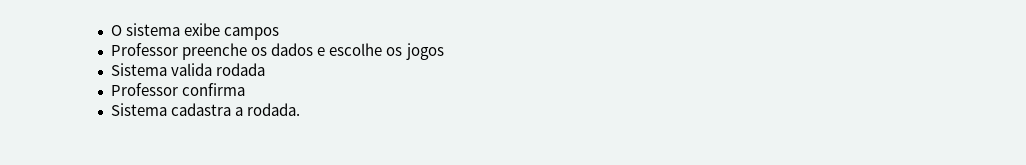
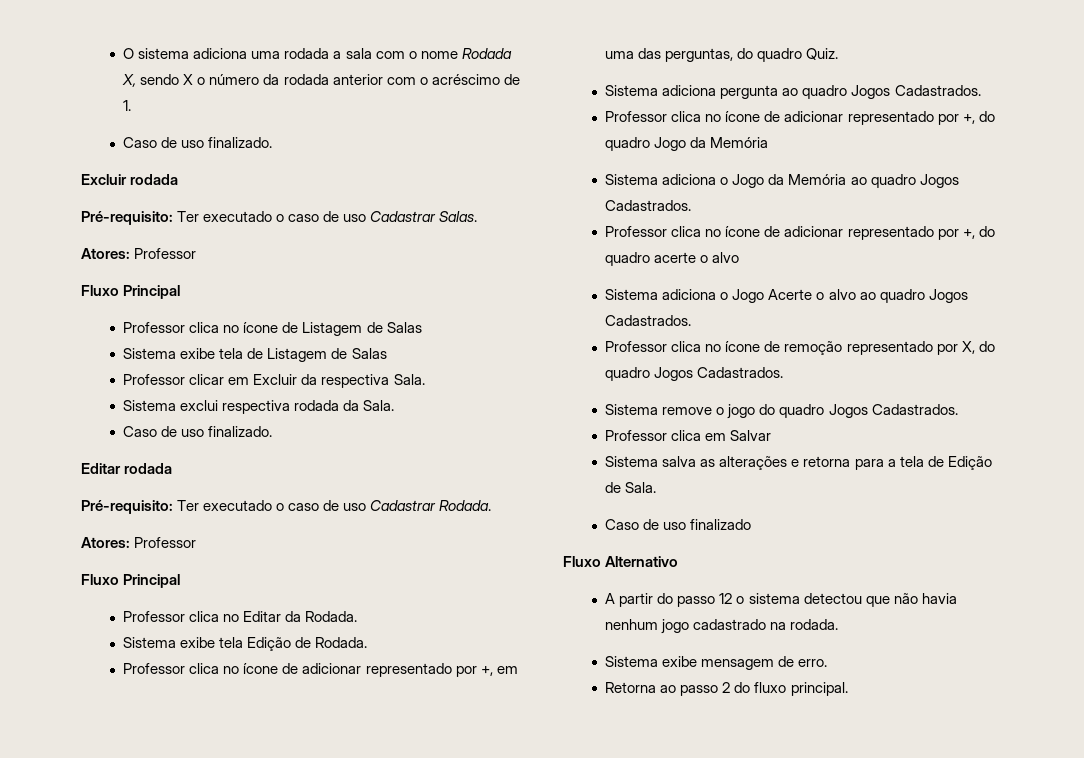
- O sistema exibe campos
- Professor preenche os dados e escolhe os jogos
- Sistema valida rodada
- Professor confirma
- Sistema cadastra a rodada.
+ O sistema adiciona uma rodada a sala com o nome Rodada X, sendo X o número da rodada anterior com o acréscimo de 1.
+ Caso de uso finalizado.
+ Excluir rodada
+ Pré-requisito: Ter executado o caso de uso Cadastrar Salas.
+ Atores: Professor
+ Fluxo Principal
+ Professor clica no ícone de Listagem de Salas
+ Sistema exibe tela de Listagem de Salas
+ Professor clicar em Excluir da respectiva Sala.
+ Sistema exclui respectiva rodada da Sala.
+ Caso de uso finalizado.
+ Editar rodada
+ Pré-requisito: Ter executado o caso de uso Cadastrar Rodada.
+ Atores: Professor
+ Fluxo Principal
+ Professor clica no Editar da Rodada.
+ Sistema exibe tela Edição de Rodada.
+ Professor clica no ícone de adicionar representado por +, em uma das perguntas, do quadro Quiz.
+ Sistema adiciona pergunta ao quadro Jogos Cadastrados.
+ Professor clica no ícone de adicionar representado por +, do quadro Jogo da Memória
+ Sistema adiciona o Jogo da Memória ao quadro Jogos Cadastrados.
+ Professor clica no ícone de adicionar representado por +, do quadro acerte o alvo
+ Sistema adiciona o Jogo Acerte o alvo ao quadro Jogos Cadastrados.
+ Professor clica no ícone de remoção representado por X, do quadro Jogos Cadastrados.
+ Sistema remove o jogo do quadro Jogos Cadastrados.
+ Professor clica em Salvar
+ Sistema salva as alterações e retorna para a tela de Edição de Sala.
+ Caso de uso finalizado
+ Fluxo Alternativo
+ A partir do passo 12 o sistema detectou que não havia nenhum jogo cadastrado na rodada.
+ Sistema exibe mensagem de erro.
+ Retorna ao passo 2 do fluxo principal.

